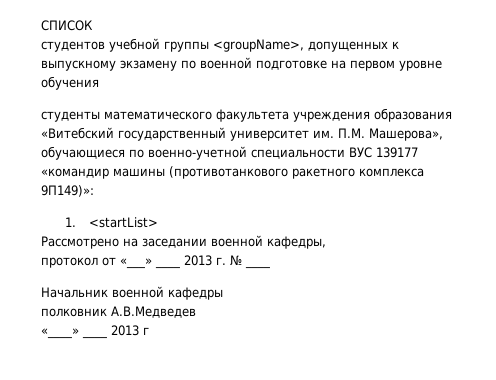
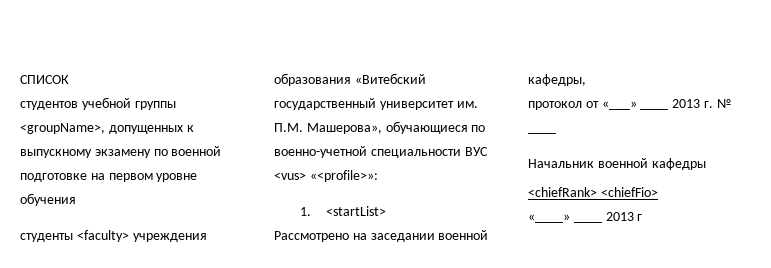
- студенты математического факультета учреждения образования «Витебский государственный университет им. П.М. Машерова», обучающиеся по военно-учетной специальности ВУС 139177 «командир машины (противотанкового ракетного комплекса 9П149)»:
+ студенты <faculty> учреждения образования «Витебский государственный университет им. П.М. Машерова», обучающиеся по военно-учетной специальности ВУС <vus> «<profile>»:
- полковник А.В.Медведев
+ <chiefRank> <chiefFio>

